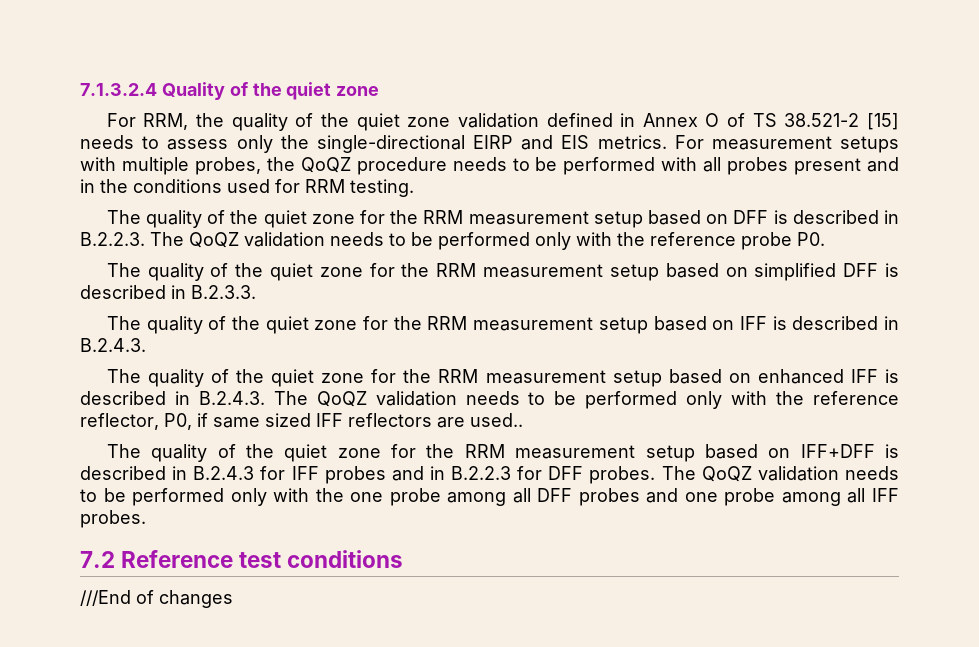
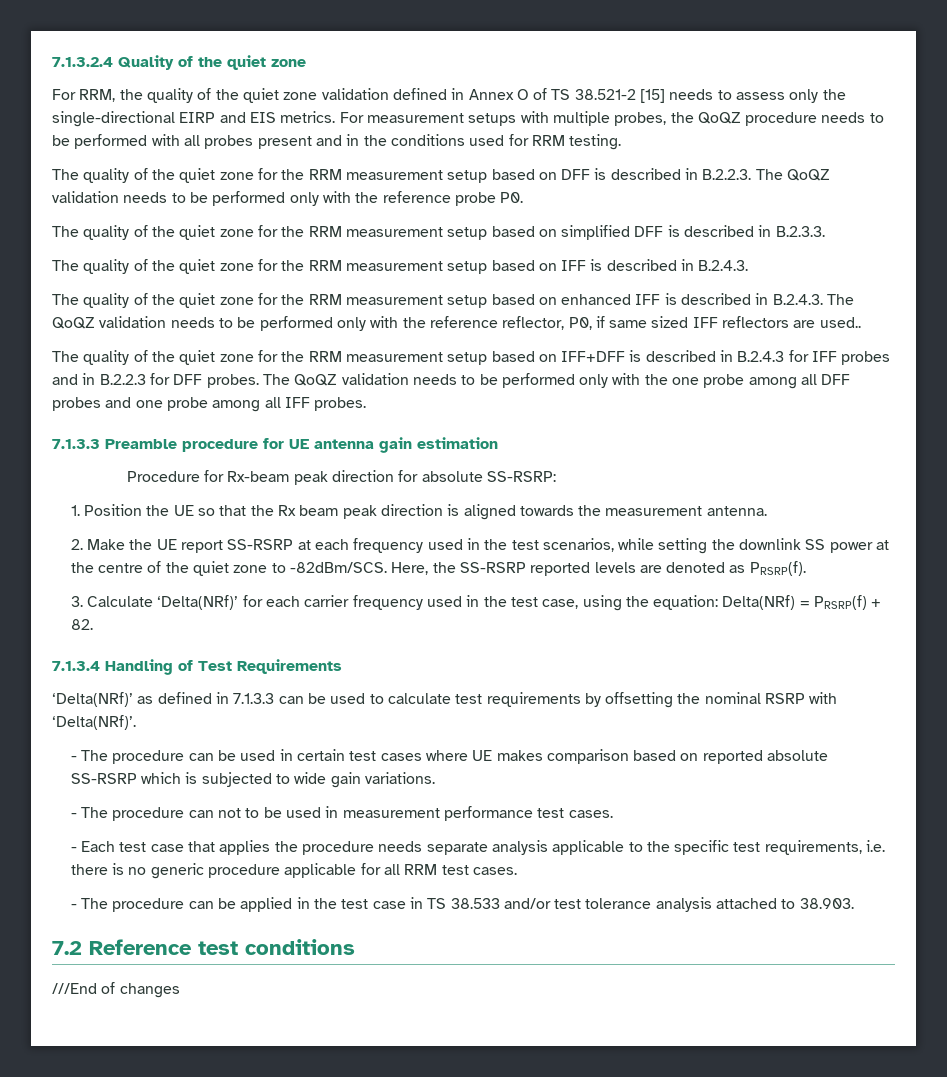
+ 7.1.3.3 Preamble procedure for UE antenna gain estimation
+ Procedure for Rx-beam peak direction for absolute SS-RSRP:
+ 1. Position the UE so that the Rx beam peak direction is aligned towards the measurement antenna.
+ 2. Make the UE report SS-RSRP at each frequency used in the test scenarios, while setting the downlink SS power at the centre of the quiet zone to -82dBm/SCS. Here, the SS-RSRP reported levels are denoted as PRSRP(f).
+ 3. Calculate ‘Delta(NRf)’ for each carrier frequency used in the test case, using the equation: Delta(NRf) = PRSRP(f) + 82.
+ 7.1.3.4 Handling of Test Requirements
+ ‘Delta(NRf)’ as defined in 7.1.3.3 can be used to calculate test requirements by offsetting the nominal RSRP with ‘Delta(NRf)’.
+ - The procedure can be used in certain test cases where UE makes comparison based on reported absolute SS-RSRP which is subjected to wide gain variations.
+ - The procedure can not to be used in measurement performance test cases.
+ - Each test case that applies the procedure needs separate analysis applicable to the specific test requirements, i.e. there is no generic procedure applicable for all RRM test cases.
+ - The procedure can be applied in the test case in TS 38.533 and/or test tolerance analysis attached to 38.903.

